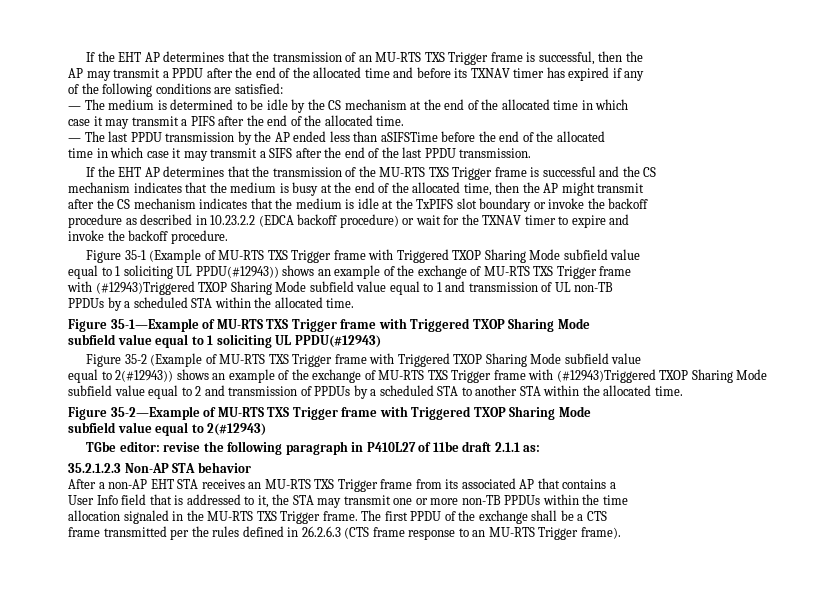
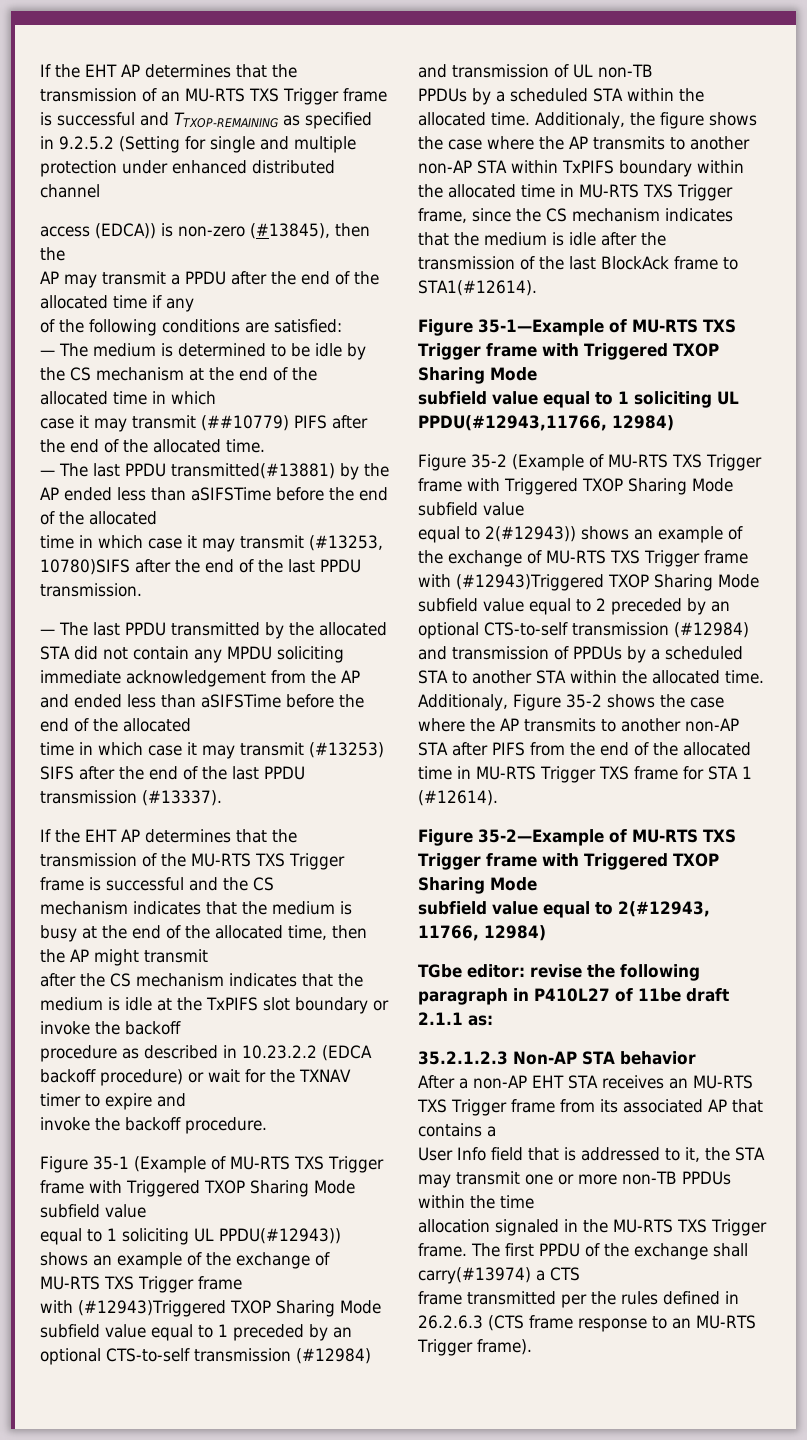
- If the EHT AP determines that the transmission of an MU-RTS TXS Trigger frame is successful, then the
+ If the EHT AP determines that the transmission of an MU-RTS TXS Trigger frame is successful and TTXOP-REMAINING as specified in 9.2.5.2 (Setting for single and multiple protection under enhanced distributed channel
+ access (EDCA)) is non-zero (#13845), then the
- AP may transmit a PPDU after the end of the allocated time and before its TXNAV timer has expired if any
+ AP may transmit a PPDU after the end of the allocated time if any
- case it may transmit a PIFS after the end of the allocated time.
+ case it may transmit (##10779) PIFS after the end of the allocated time.
- — The last PPDU transmission by the AP ended less than aSIFSTime before the end of the allocated
+ — The last PPDU transmitted(#13881) by the AP ended less than aSIFSTime before the end of the allocated
- time in which case it may transmit a SIFS after the end of the last PPDU transmission.
+ time in which case it may transmit (#13253, 10780)SIFS after the end of the last PPDU transmission.
+ — The last PPDU transmitted by the allocated STA did not contain any MPDU soliciting immediate acknowledgement from the AP and ended less than aSIFSTime before the end of the allocated
+ time in which case it may transmit (#13253) SIFS after the end of the last PPDU transmission (#13337).
- with (#12943)Triggered TXOP Sharing Mode subfield value equal to 1 and transmission of UL non-TB
+ with (#12943)Triggered TXOP Sharing Mode subfield value equal to 1 preceded by an optional CTS-to-self transmission (#12984) and transmission of UL non-TB
+ Additionaly, the figure shows the case where the AP transmits to another non-AP STA within TxPIFS boundary within the allocated time in MU-RTS TXS Trigger frame, since the CS mechanism indicates that the medium is idle after the transmission of the last BlockAck frame to STA1(#12614).
- subfield value equal to 1 soliciting UL PPDU(#12943)
+ subfield value equal to 1 soliciting UL PPDU(#12943,11766, 12984)
- equal to 2(#12943)) shows an example of the exchange of MU-RTS TXS Trigger frame with (#12943)Triggered TXOP Sharing Mode subfield value equal to 2 and transmission of PPDUs by a scheduled STA to another STA within the allocated time.
+ equal to 2(#12943)) shows an example of the exchange of MU-RTS TXS Trigger frame with (#12943)Triggered TXOP Sharing Mode subfield value equal to 2 preceded by an optional CTS-to-self transmission (#12984) and transmission of PPDUs by a scheduled STA to another STA within the allocated time. Additionaly, Figure 35-2 shows the case where the AP transmits to another non-AP STA after PIFS from the end of the allocated time in MU-RTS Trigger TXS frame for STA 1 (#12614).
- subfield value equal to 2(#12943)
+ subfield value equal to 2(#12943, 11766, 12984)
- The first PPDU of the exchange shall be a CTS
+ The first PPDU of the exchange shall carry(#13974) a CTS

